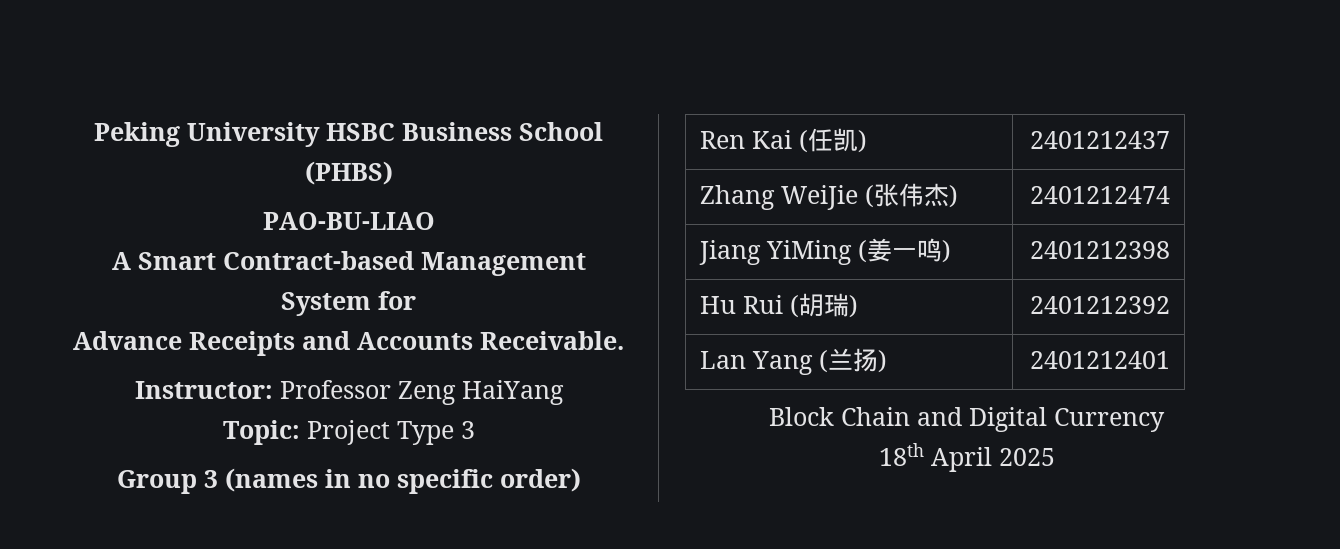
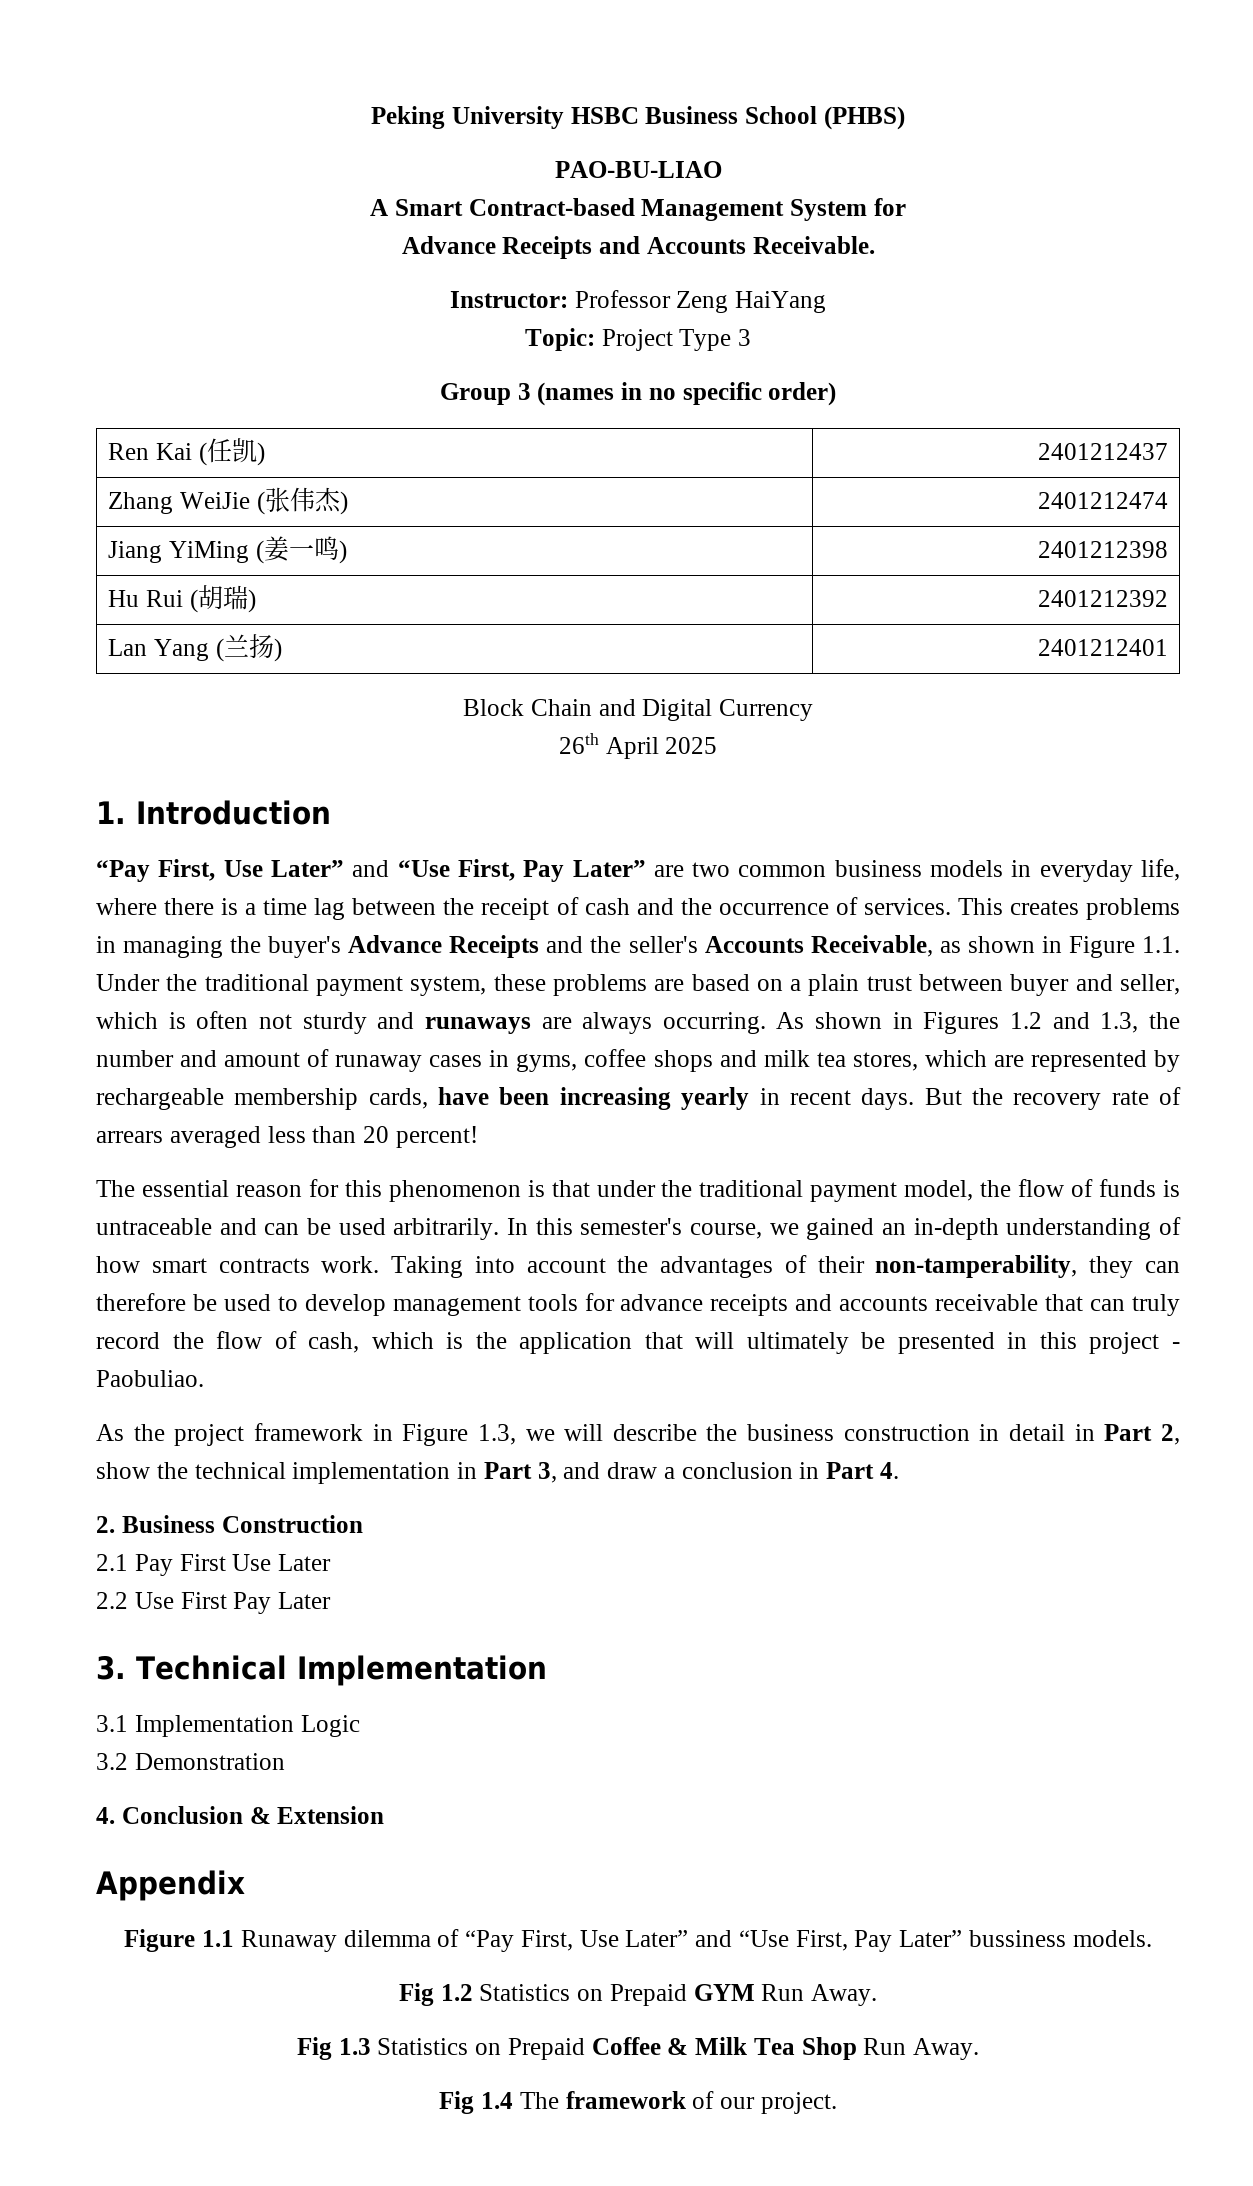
- 18th April 2025
+ 26th April 2025
+ 1. Introduction
+ “Pay First, Use Later” and “Use First, Pay Later” are two common business models in everyday life, where there is a time lag between the receipt of cash and the occurrence of services. This creates problems in managing the buyer's Advance Receipts and the seller's Accounts Receivable, as shown in Figure 1.1. Under the traditional payment system, these problems are based on a plain trust between buyer and seller, which is often not sturdy and runaways are always occurring. As shown in Figures 1.2 and 1.3, the number and amount of runaway cases in gyms, coffee shops and milk tea stores, which are represented by rechargeable membership cards, have been increasing yearly in recent days. But the recovery rate of arrears averaged less than 20 percent!
+ The essential reason for this phenomenon is that under the traditional payment model, the flow of funds is untraceable and can be used arbitrarily. In this semester's course, we gained an in-depth understanding of how smart contracts work. Taking into account the advantages of their non-tamperability, they can therefore be used to develop management tools for advance receipts and accounts receivable that can truly record the flow of cash, which is the application that will ultimately be presented in this project - Paobuliao.
+ As the project framework in Figure 1.3, we will describe the business construction in detail in Part 2, show the technical implementation in Part 3, and draw a conclusion in Part 4.
+ 2. Business Construction
+ 2.1 Pay First Use Later
+ 2.2 Use First Pay Later
+ 3. Technical Implementation
+ 3.1 Implementation Logic
+ 3.2 Demonstration
+ 4. Conclusion & Extension
+ Appendix
+ Figure 1.1 Runaway dilemma of “Pay First, Use Later” and “Use First, Pay Later” bussiness models.
+ Fig 1.2 Statistics on Prepaid GYM Run Away.
+ Fig 1.3 Statistics on Prepaid Coffee & Milk Tea Shop Run Away.
+ Fig 1.4 The framework of our project.

